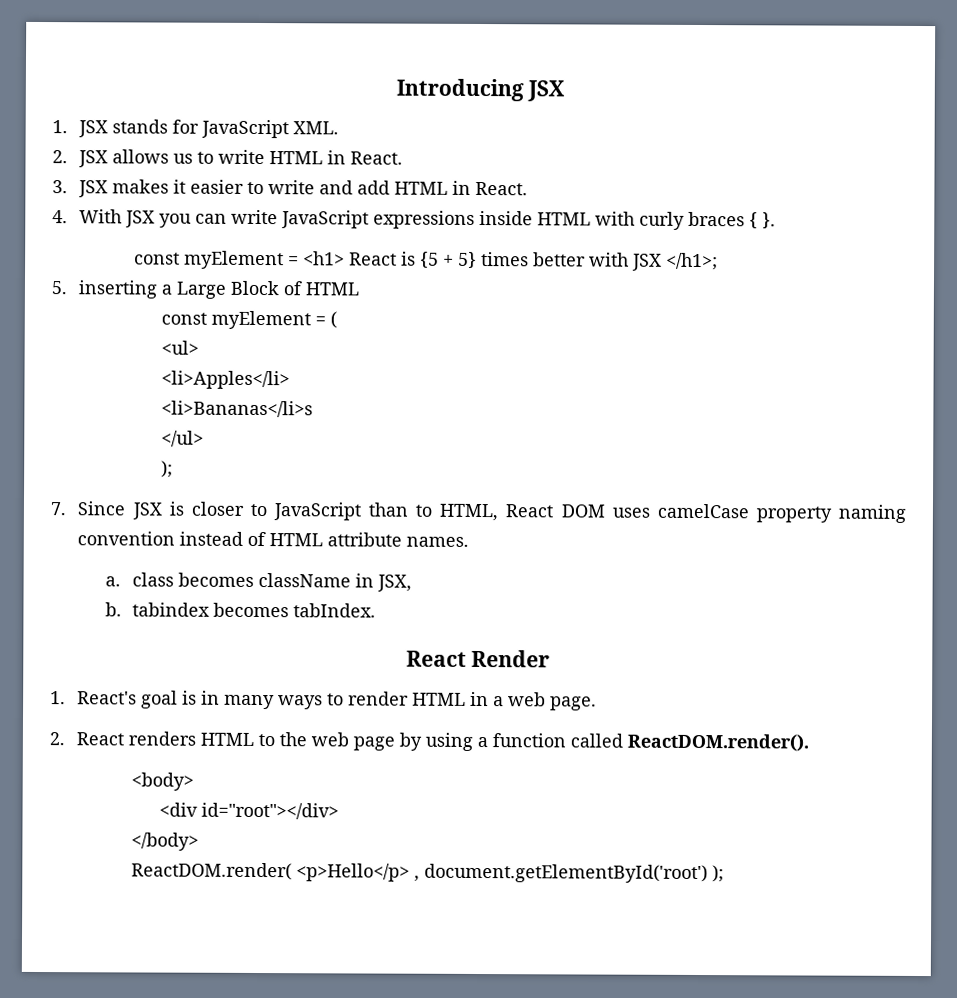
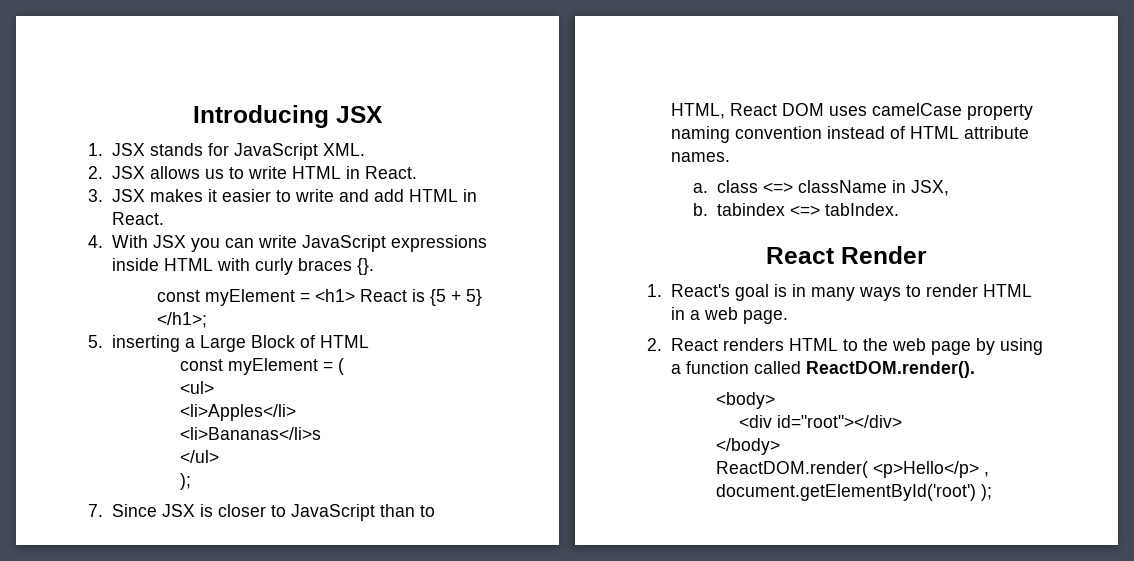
- 4. With JSX you can write JavaScript expressions inside HTML with curly braces { }.
+ 4. With JSX you can write JavaScript expressions inside HTML with curly braces {}.
- const myElement = <h1> React is {5 + 5} times better with JSX </h1>;
+ const myElement = <h1> React is {5 + 5} </h1>;
- a. class becomes className in JSX,
+ a. class <=> className in JSX,
- b. tabindex becomes tabIndex.
+ b. tabindex <=> tabIndex.

